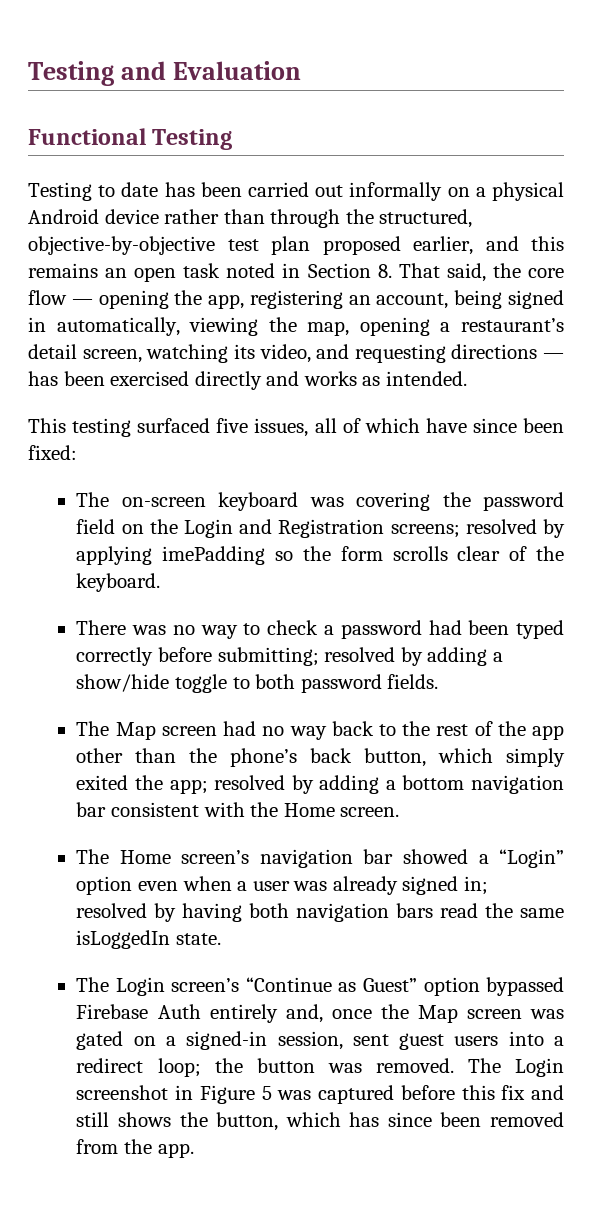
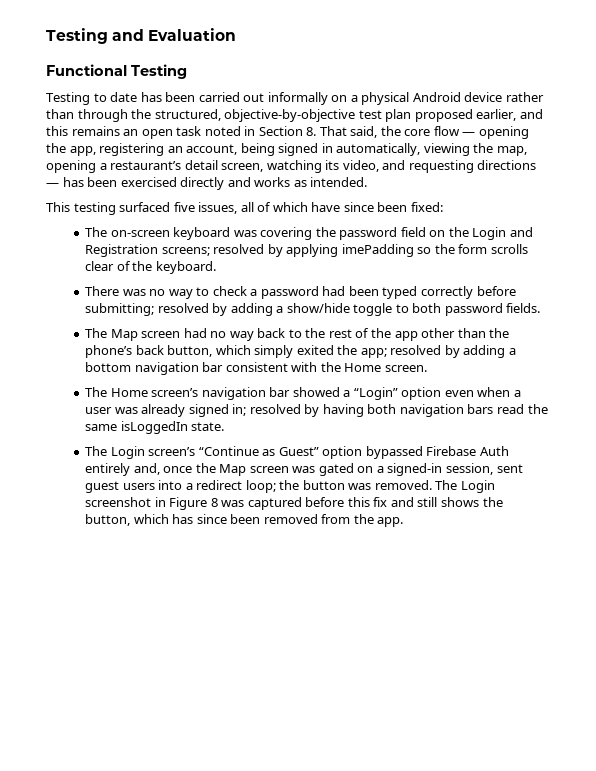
- The Login screenshot in Figure 5 was captured before this fix and still shows the button, which has since been removed from the app.
+ The Login screenshot in Figure 8 was captured before this fix and still shows the button, which has since been removed from the app.

